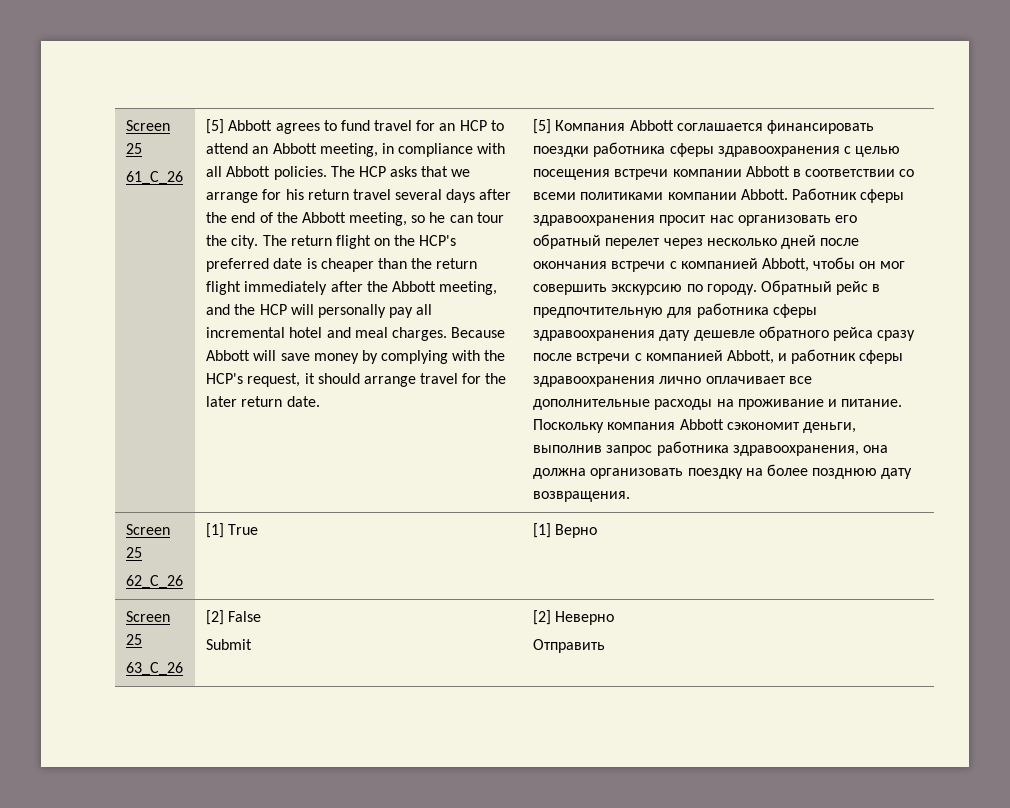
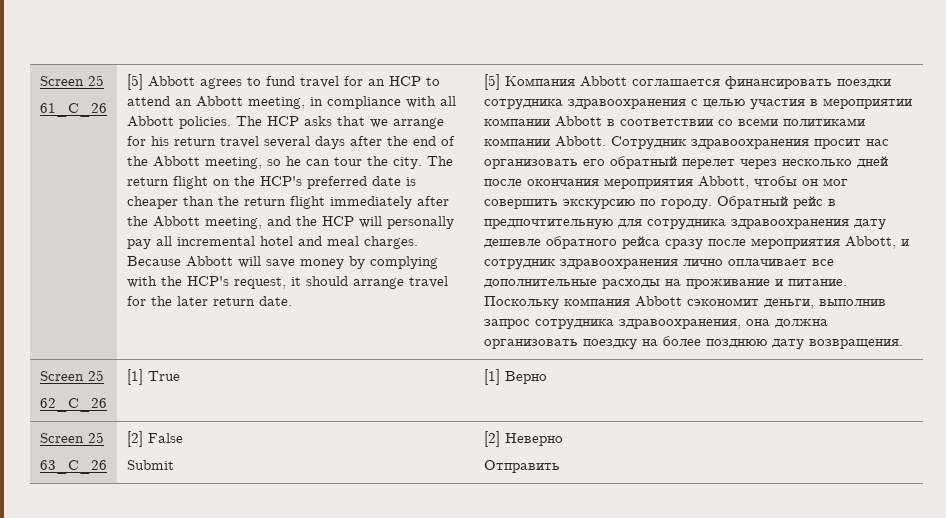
- [5] Компания Abbott соглашается финансировать поездки работника сферы здравоохранения с целью посещения встречи компании Abbott в соответствии со всеми политиками компании Abbott.
+ [5] Компания Abbott соглашается финансировать поездки сотрудника здравоохранения с целью участия в мероприятии компании Abbott в соответствии со всеми политиками компании Abbott.
- Работник сферы здравоохранения просит нас организовать его обратный перелет через несколько дней после окончания встречи с компанией Abbott, чтобы он мог совершить экскурсию по городу.
+ Сотрудник здравоохранения просит нас организовать его обратный перелет через несколько дней после окончания мероприятия Abbott, чтобы он мог совершить экскурсию по городу.
- Обратный рейс в предпочтительную для работника сферы здравоохранения дату дешевле обратного рейса сразу после встречи с компанией Abbott, и работник сферы здравоохранения лично оплачивает все дополнительные расходы на проживание и питание.
+ Обратный рейс в предпочтительную для сотрудника здравоохранения дату дешевле обратного рейса сразу после мероприятия Abbott, и сотрудник здравоохранения лично оплачивает все дополнительные расходы на проживание и питание.
- Поскольку компания Abbott сэкономит деньги, выполнив запрос работника здравоохранения, она должна организовать поездку на более позднюю дату возвращения.
+ Поскольку компания Abbott сэкономит деньги, выполнив запрос сотрудника здравоохранения, она должна организовать поездку на более позднюю дату возвращения.

